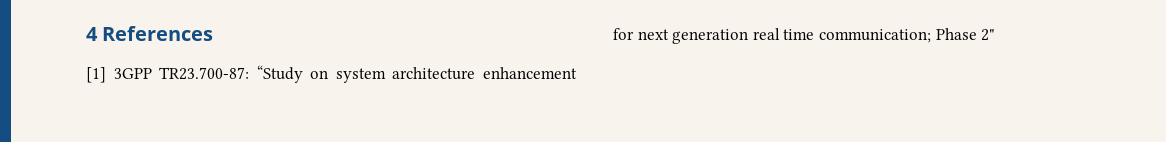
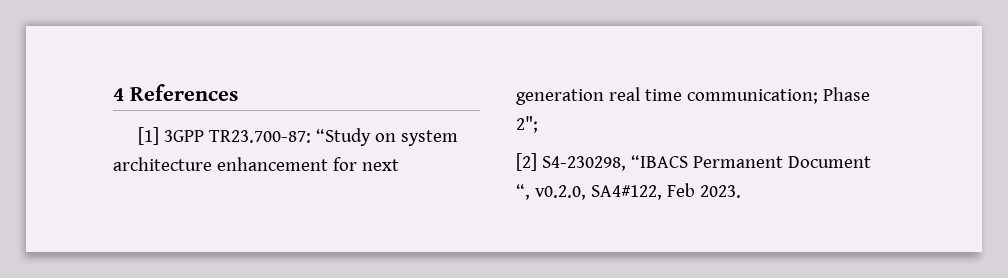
- [1] 3GPP TR23.700-87: “Study on system architecture enhancement for next generation real time communication; Phase 2"
+ [1] 3GPP TR23.700-87: “Study on system architecture enhancement for next generation real time communication; Phase 2";
+ [2] S4-230298, “IBACS Permanent Document “, v0.2.0, SA4#122, Feb 2023.

